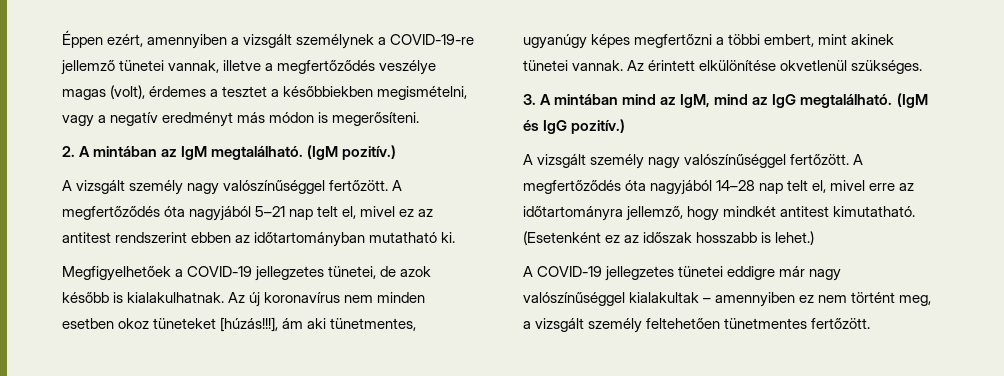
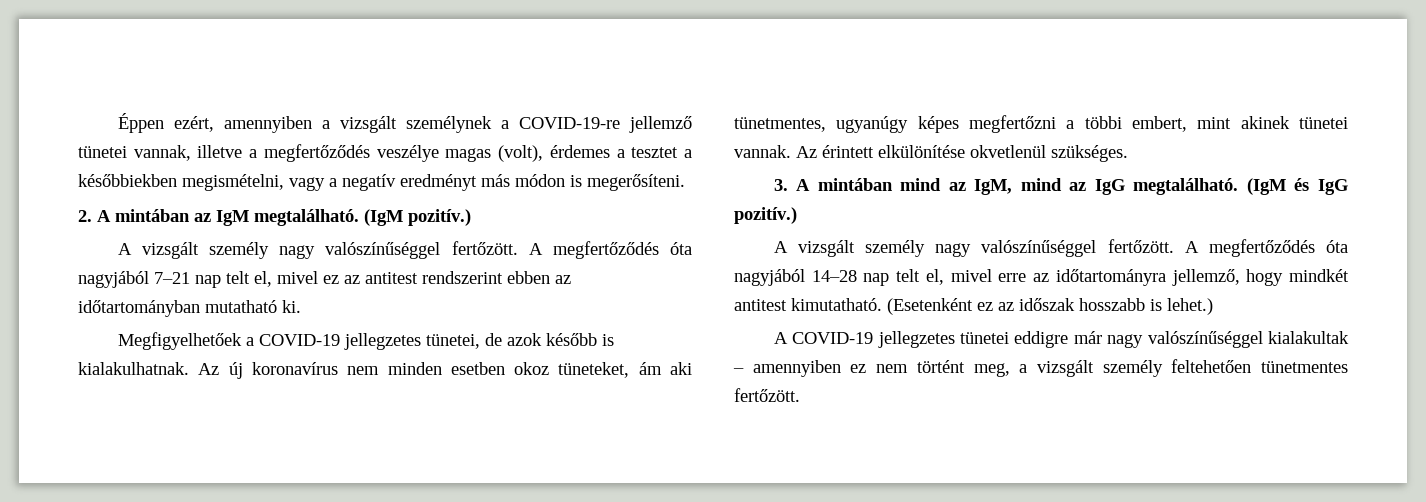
- A megfertőződés óta nagyjából 5–21 nap telt el, mivel ez az antitest rendszerint ebben az időtartományban mutatható ki.
+ A megfertőződés óta nagyjából 7–21 nap telt el, mivel ez az antitest rendszerint ebben az időtartományban mutatható ki.
- Az új koronavírus nem minden esetben okoz tüneteket [húzás!!!], ám aki tünetmentes, ugyanúgy képes megfertőzni a többi embert, mint akinek tünetei vannak.
+ Az új koronavírus nem minden esetben okoz tüneteket, ám aki tünetmentes, ugyanúgy képes megfertőzni a többi embert, mint akinek tünetei vannak.

